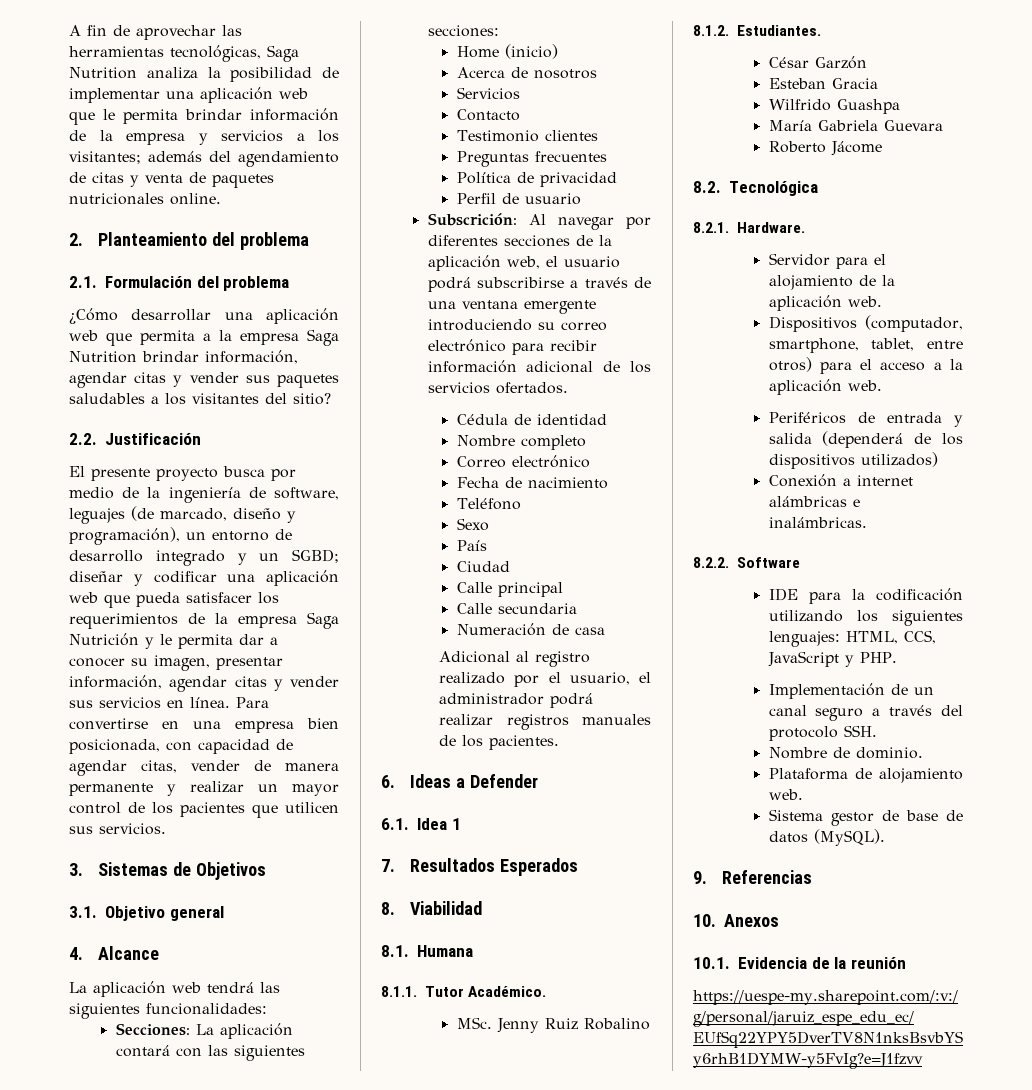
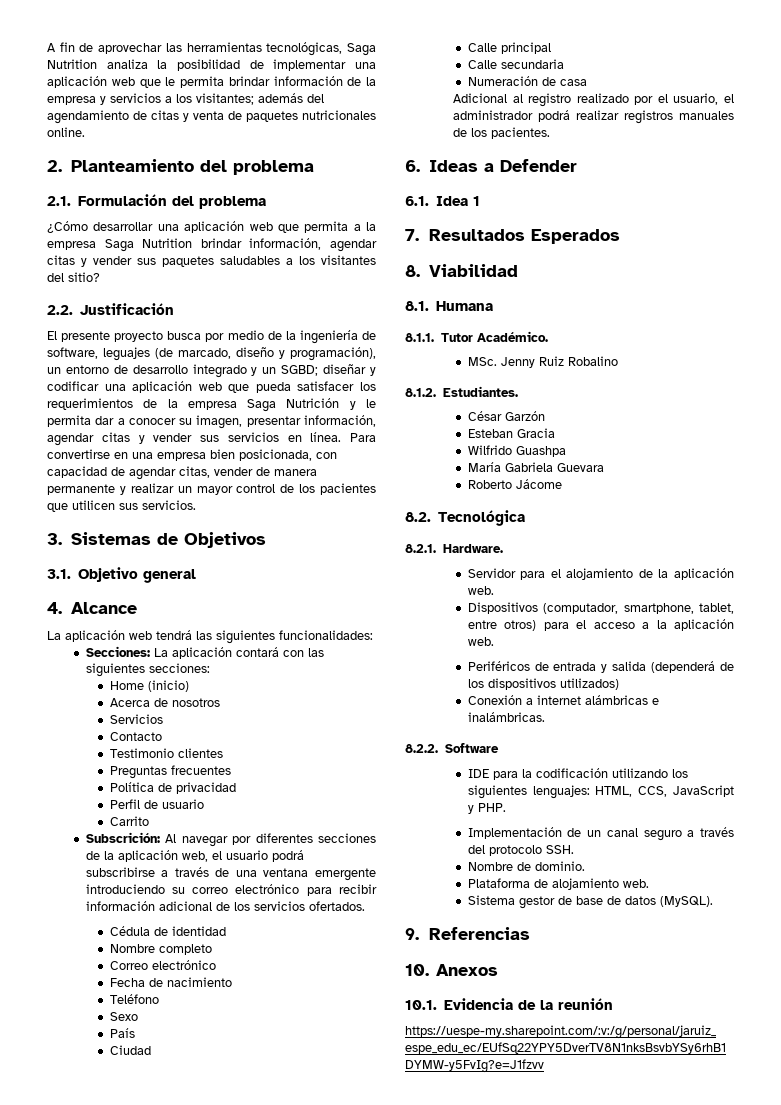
+ Carrito

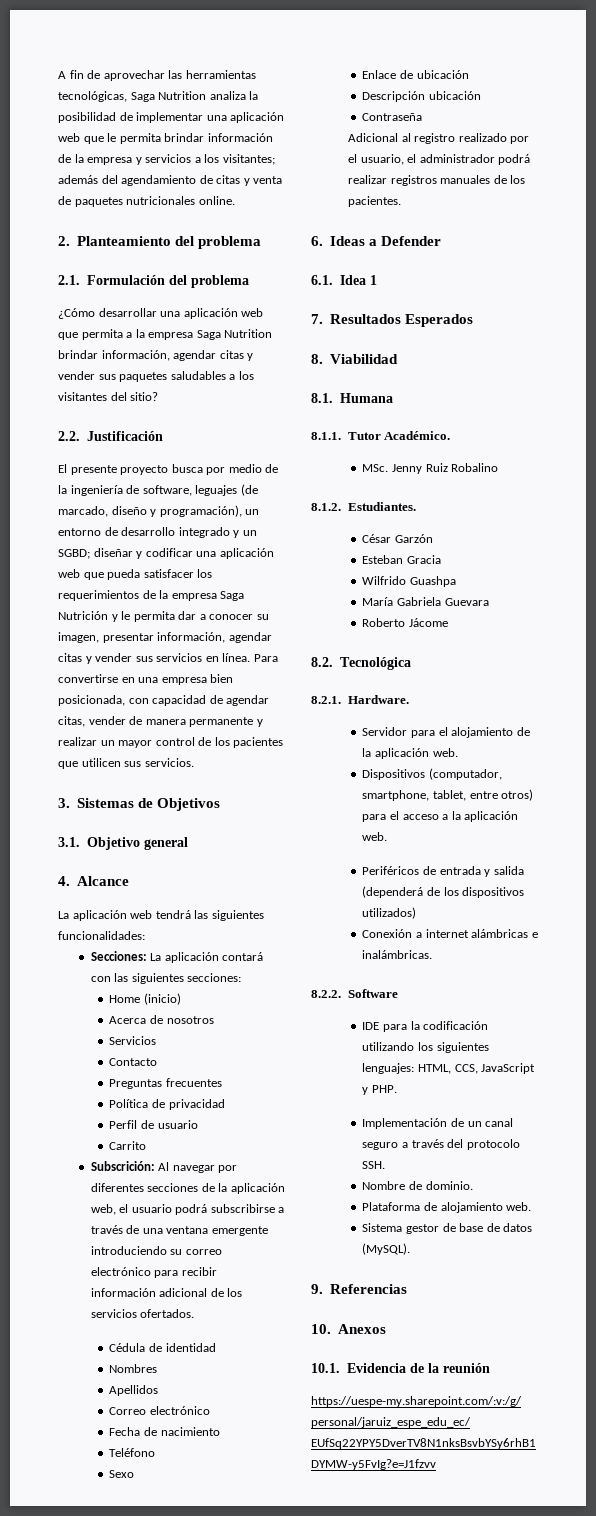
- Testimonio clientes
- Nombre completo
+ Nombres
+ Apellidos
- País
- Ciudad
- Calle principal
- Calle secundaria
- Numeración de casa
+ Enlace de ubicación
+ Descripción ubicación
+ Contraseña

